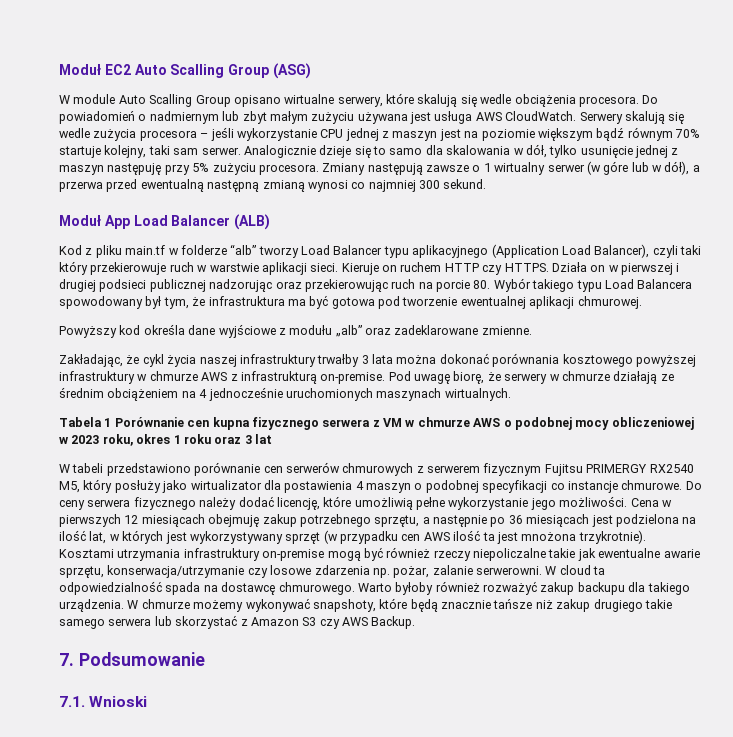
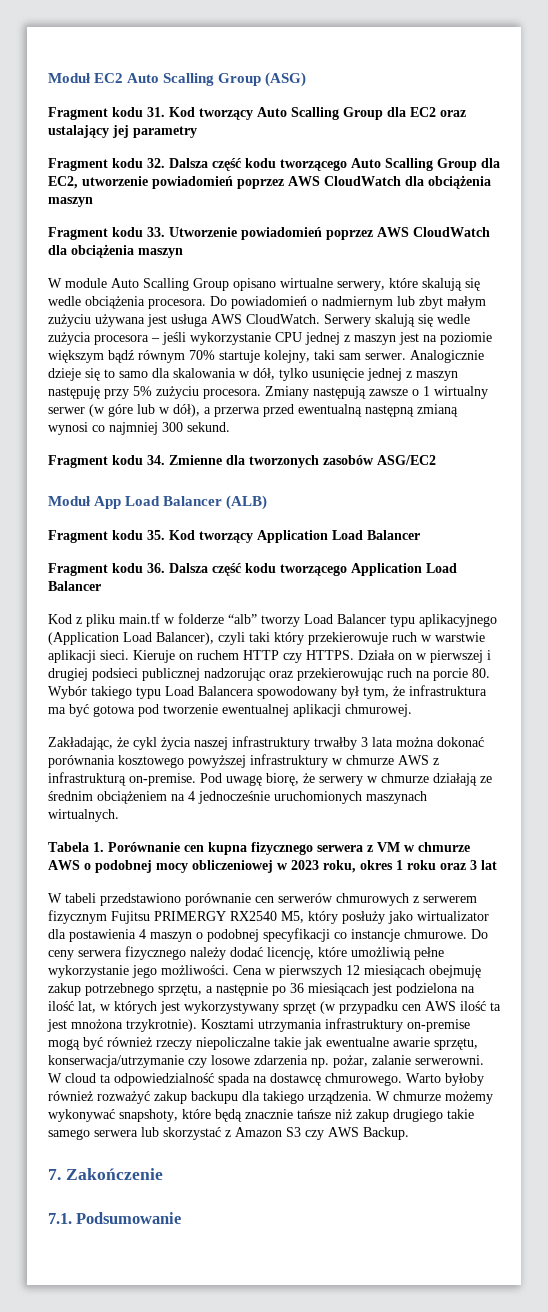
+ Fragment kodu 31. Kod tworzący Auto Scalling Group dla EC2 oraz ustalający jej parametry
+ Fragment kodu 32. Dalsza część kodu tworzącego Auto Scalling Group dla EC2, utworzenie powiadomień poprzez AWS CloudWatch dla obciążenia maszyn
+ Fragment kodu 33. Utworzenie powiadomień poprzez AWS CloudWatch dla obciążenia maszyn
+ Fragment kodu 34. Zmienne dla tworzonych zasobów ASG/EC2
+ Fragment kodu 35. Kod tworzący Application Load Balancer
+ Fragment kodu 36. Dalsza część kodu tworzącego Application Load Balancer
- Powyższy kod określa dane wyjściowe z modułu „alb” oraz zadeklarowane zmienne.
- Tabela 1 Porównanie cen kupna fizycznego serwera z VM w chmurze AWS o podobnej mocy obliczeniowej w 2023 roku, okres 1 roku oraz 3 lat
+ Tabela 1. Porównanie cen kupna fizycznego serwera z VM w chmurze AWS o podobnej mocy obliczeniowej w 2023 roku, okres 1 roku oraz 3 lat
- 7. Podsumowanie
+ 7. Zakończenie
- 7.1. Wnioski
+ 7.1. Podsumowanie

